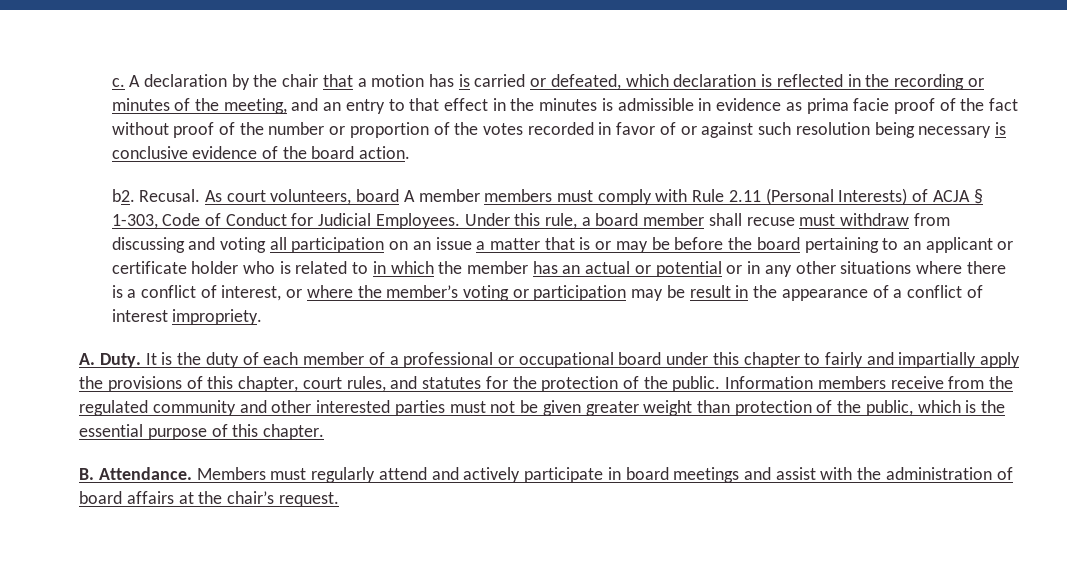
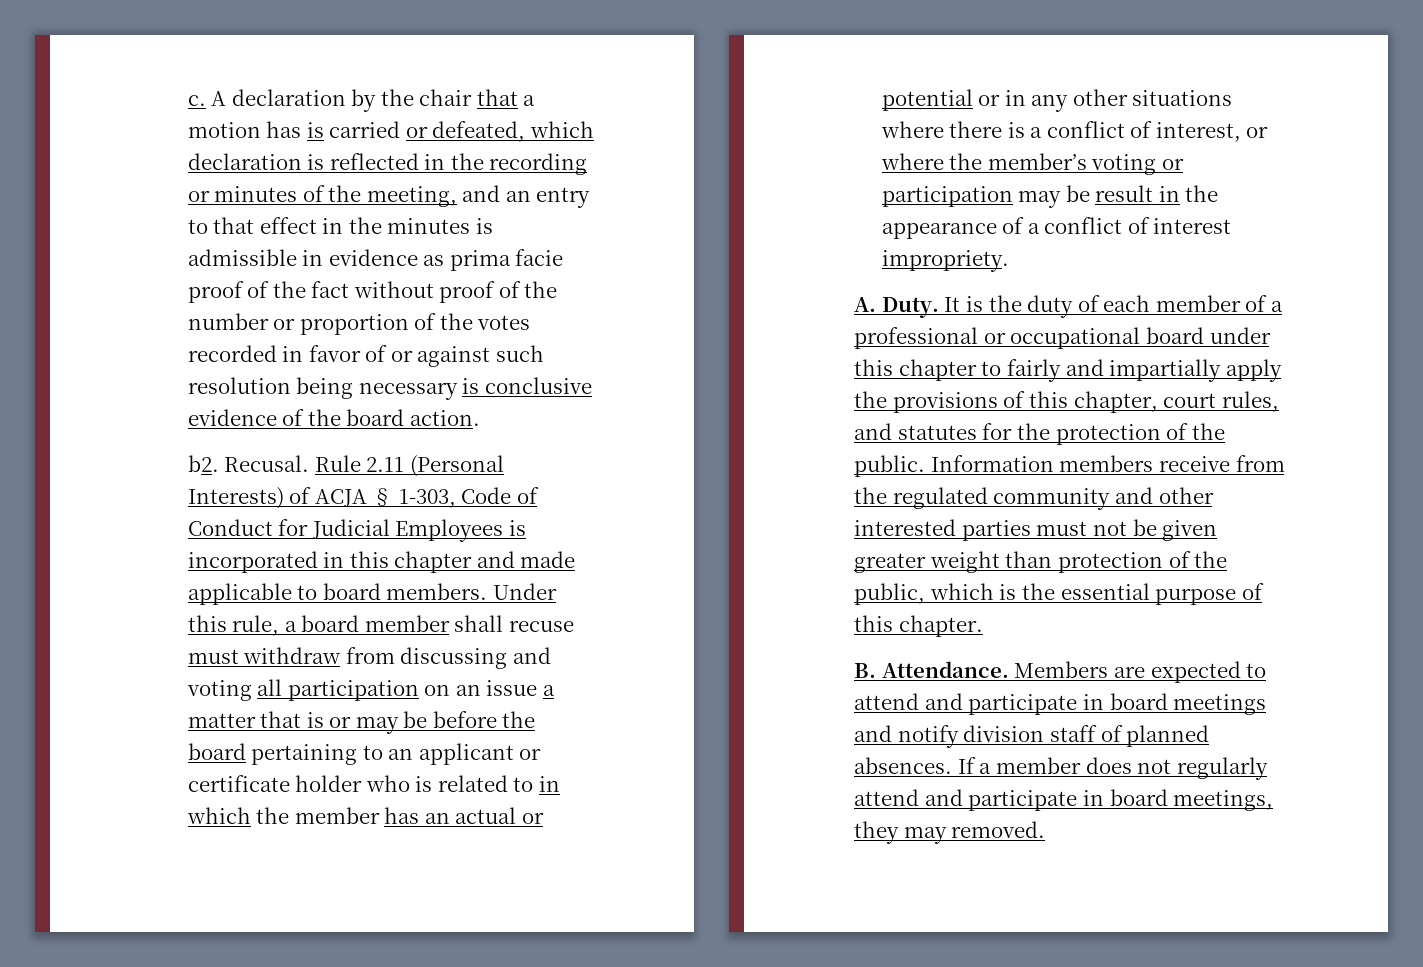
- As court volunteers, board A member members must comply with Rule 2.11 (Personal Interests) of ACJA § 1-303, Code of Conduct for Judicial Employees.
+ Rule 2.11 (Personal Interests) of ACJA § 1-303, Code of Conduct for Judicial Employees is incorporated in this chapter and made applicable to board members.
- Members must regularly attend and actively participate in board meetings and assist with the administration of board affairs at the chair’s request.
+ Members are expected to attend and participate in board meetings and notify division staff of planned absences. If a member does not regularly attend and participate in board meetings, they may removed.

